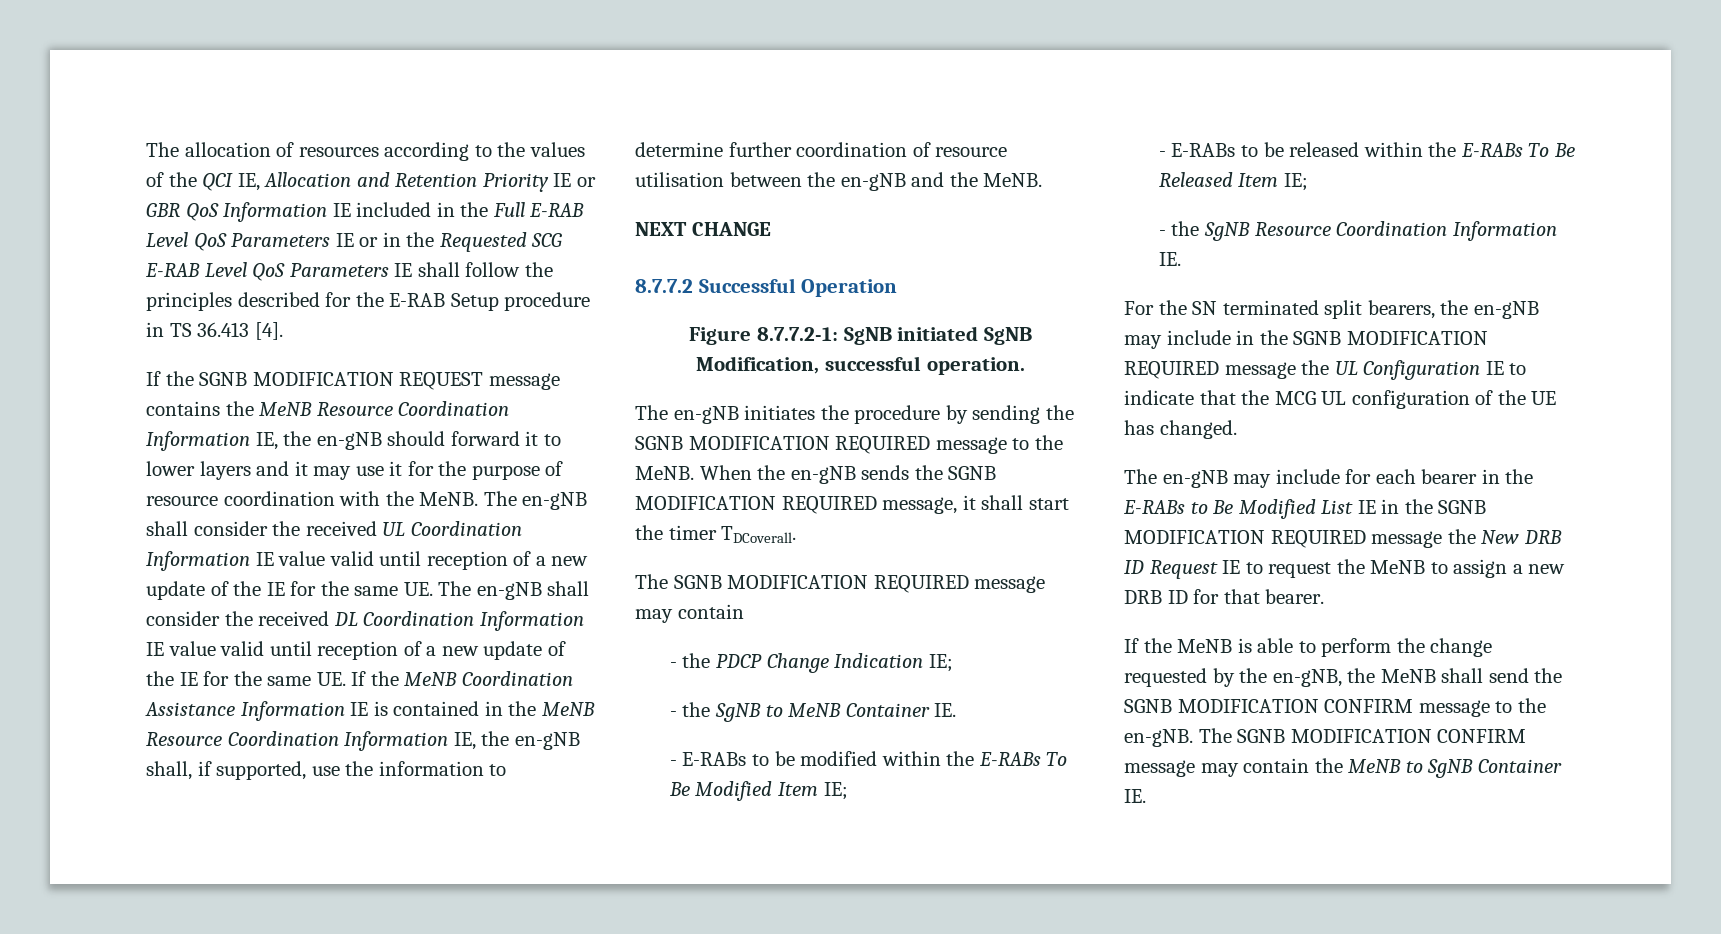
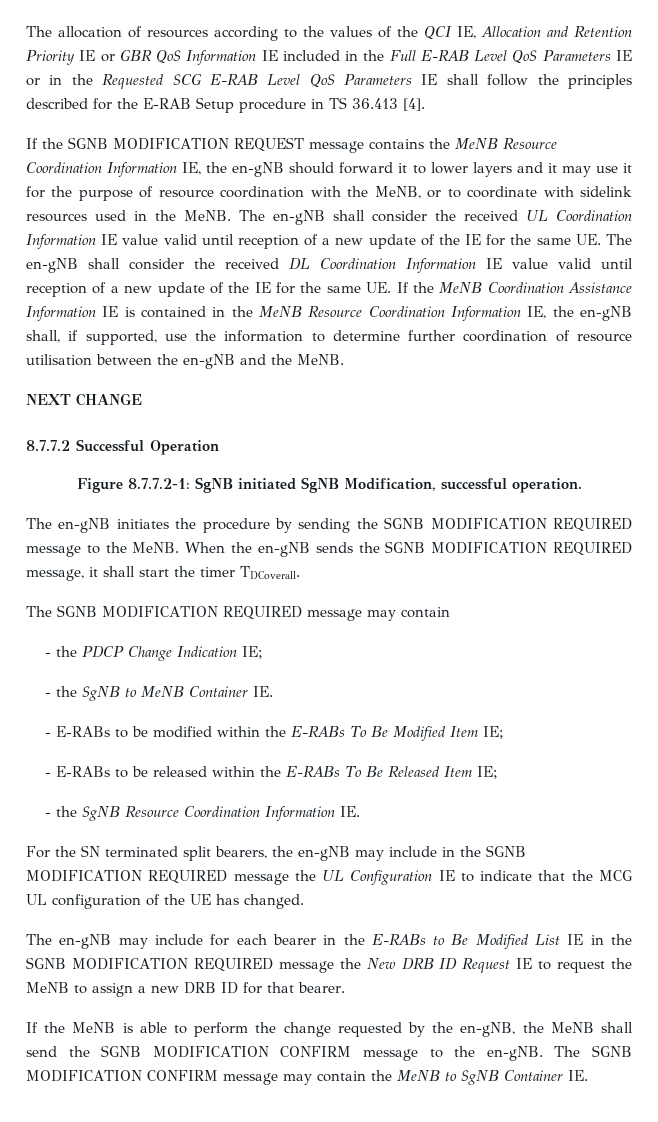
- If the SGNB MODIFICATION REQUEST message contains the MeNB Resource Coordination Information IE, the en-gNB should forward it to lower layers and it may use it for the purpose of resource coordination with the MeNB.
+ If the SGNB MODIFICATION REQUEST message contains the MeNB Resource Coordination Information IE, the en-gNB should forward it to lower layers and it may use it for the purpose of resource coordination with the MeNB, or to coordinate with sidelink resources used in the MeNB.

